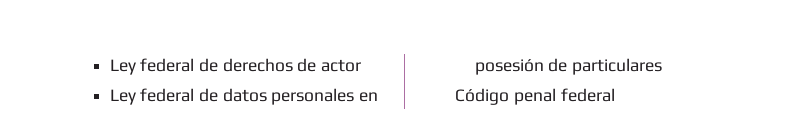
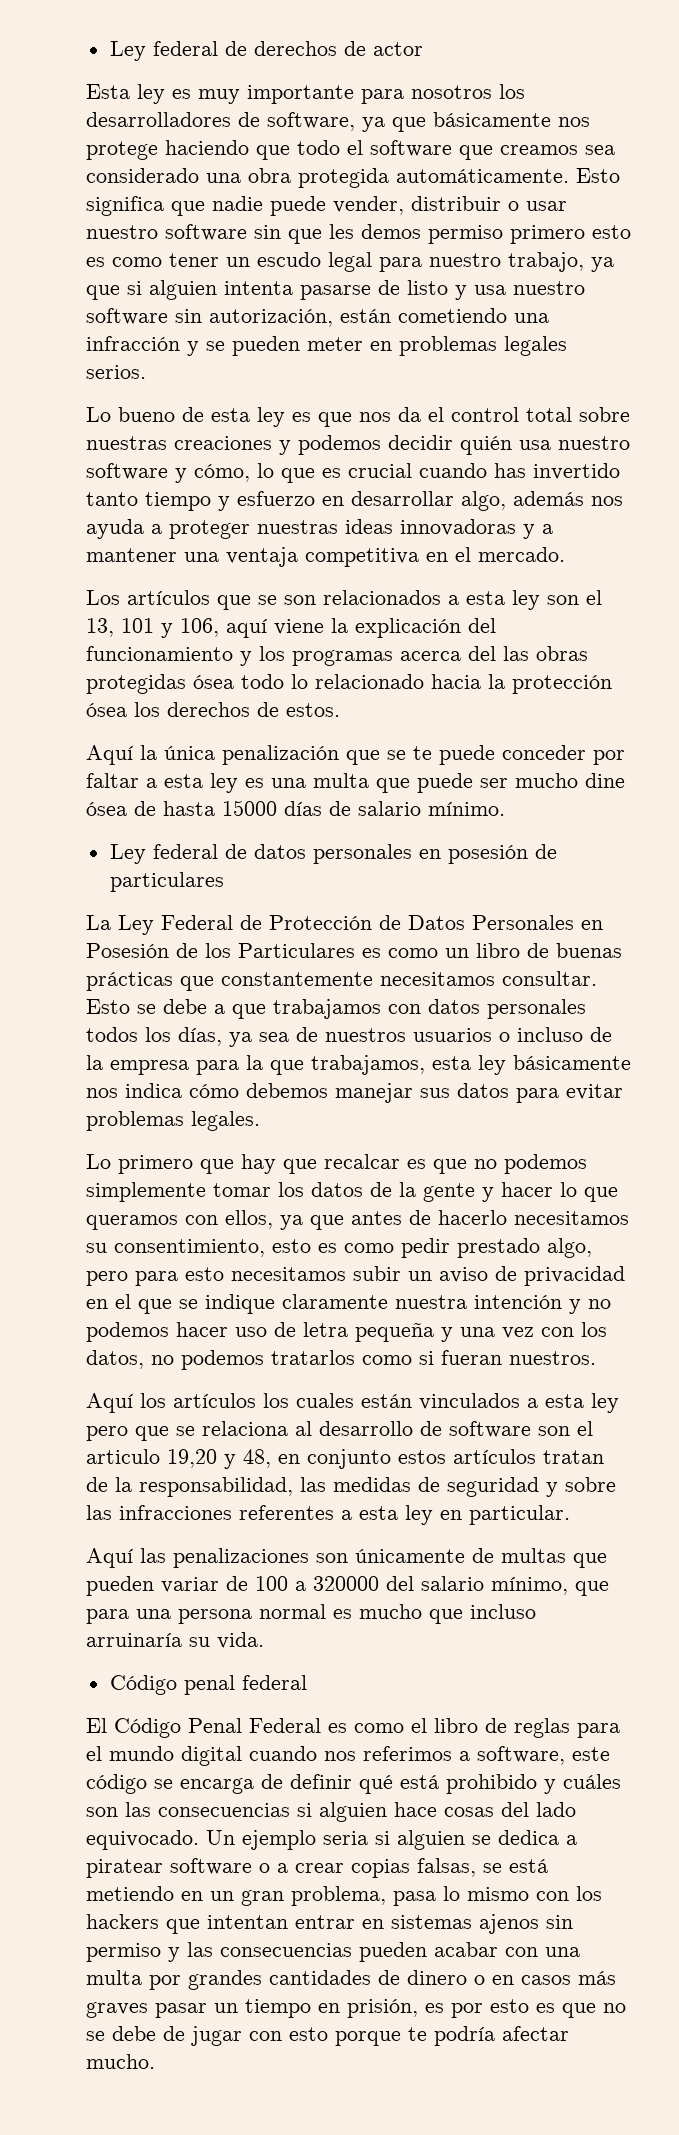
+ Esta ley es muy importante para nosotros los desarrolladores de software, ya que básicamente nos protege haciendo que todo el software que creamos sea considerado una obra protegida automáticamente. Esto significa que nadie puede vender, distribuir o usar nuestro software sin que les demos permiso primero esto es como tener un escudo legal para nuestro trabajo, ya que si alguien intenta pasarse de listo y usa nuestro software sin autorización, están cometiendo una infracción y se pueden meter en problemas legales serios.
+ Lo bueno de esta ley es que nos da el control total sobre nuestras creaciones y podemos decidir quién usa nuestro software y cómo, lo que es crucial cuando has invertido tanto tiempo y esfuerzo en desarrollar algo, además nos ayuda a proteger nuestras ideas innovadoras y a mantener una ventaja competitiva en el mercado.
+ Los artículos que se son relacionados a esta ley son el 13, 101 y 106, aquí viene la explicación del funcionamiento y los programas acerca del las obras protegidas ósea todo lo relacionado hacia la protección ósea los derechos de estos.
+ Aquí la única penalización que se te puede conceder por faltar a esta ley es una multa que puede ser mucho dine ósea de hasta 15000 días de salario mínimo.
+ La Ley Federal de Protección de Datos Personales en Posesión de los Particulares es como un libro de buenas prácticas que constantemente necesitamos consultar. Esto se debe a que trabajamos con datos personales todos los días, ya sea de nuestros usuarios o incluso de la empresa para la que trabajamos, esta ley básicamente nos indica cómo debemos manejar sus datos para evitar problemas legales.
+ Lo primero que hay que recalcar es que no podemos simplemente tomar los datos de la gente y hacer lo que queramos con ellos, ya que antes de hacerlo necesitamos su consentimiento, esto es como pedir prestado algo, pero para esto necesitamos subir un aviso de privacidad en el que se indique claramente nuestra intención y no podemos hacer uso de letra pequeña y una vez con los datos, no podemos tratarlos como si fueran nuestros.
+ Aquí los artículos los cuales están vinculados a esta ley pero que se relaciona al desarrollo de software son el articulo 19,20 y 48, en conjunto estos artículos tratan de la responsabilidad, las medidas de seguridad y sobre las infracciones referentes a esta ley en particular.
+ Aquí las penalizaciones son únicamente de multas que pueden variar de 100 a 320000 del salario mínimo, que para una persona normal es mucho que incluso arruinaría su vida.
  Código penal federal
+ El Código Penal Federal es como el libro de reglas para el mundo digital cuando nos referimos a software, este código se encarga de definir qué está prohibido y cuáles son las consecuencias si alguien hace cosas del lado equivocado. Un ejemplo seria si alguien se dedica a piratear software o a crear copias falsas, se está metiendo en un gran problema, pasa lo mismo con los hackers que intentan entrar en sistemas ajenos sin permiso y las consecuencias pueden acabar con una multa por grandes cantidades de dinero o en casos más graves pasar un tiempo en prisión, es por esto es que no se debe de jugar con esto porque te podría afectar mucho.

